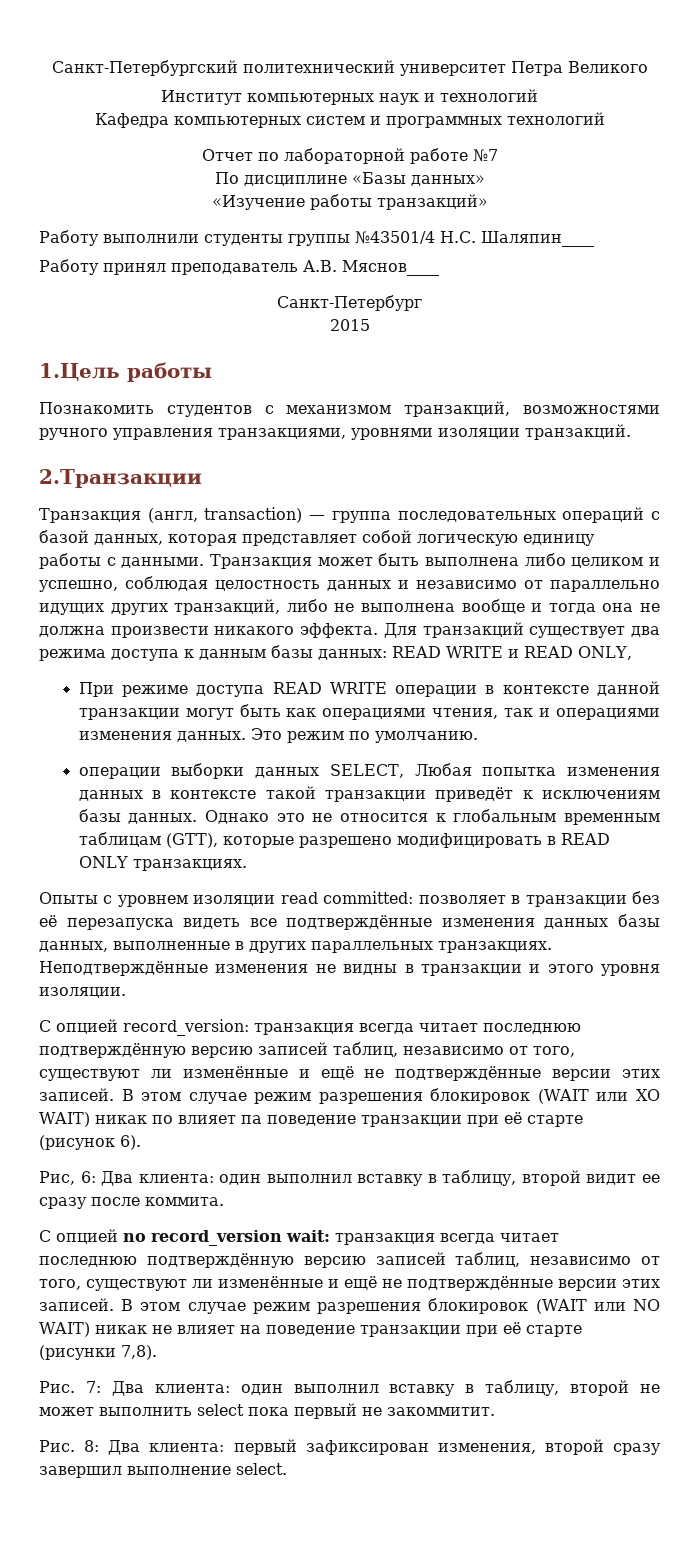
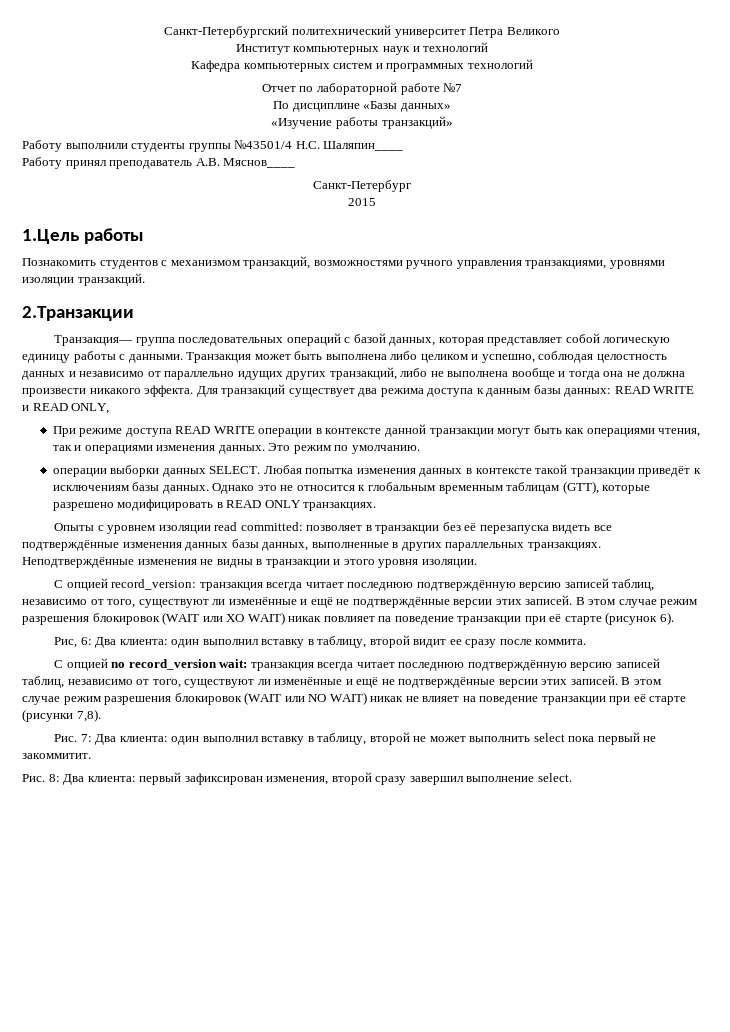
- Транзакция (англ, transaction) — группа последовательных операций с базой данных, которая представляет собой логическую единицу работы с данными.
+ Транзакция— группа последовательных операций с базой данных, которая представляет собой логическую единицу работы с данными.
- операции выборки данных SELECT, Любая попытка изменения данных в контексте такой транзакции приведёт к исключениям базы данных.
+ операции выборки данных SELECT. Любая попытка изменения данных в контексте такой транзакции приведёт к исключениям базы данных.
- В этом случае режим разрешения блокировок (WAIT или XO WAIT) никак по влияет па поведение транзакции при её старте (рисунок 6).
+ В этом случае режим разрешения блокировок (WAIT или XO WAIT) никак повлияет па поведение транзакции при её старте (рисунок 6).

